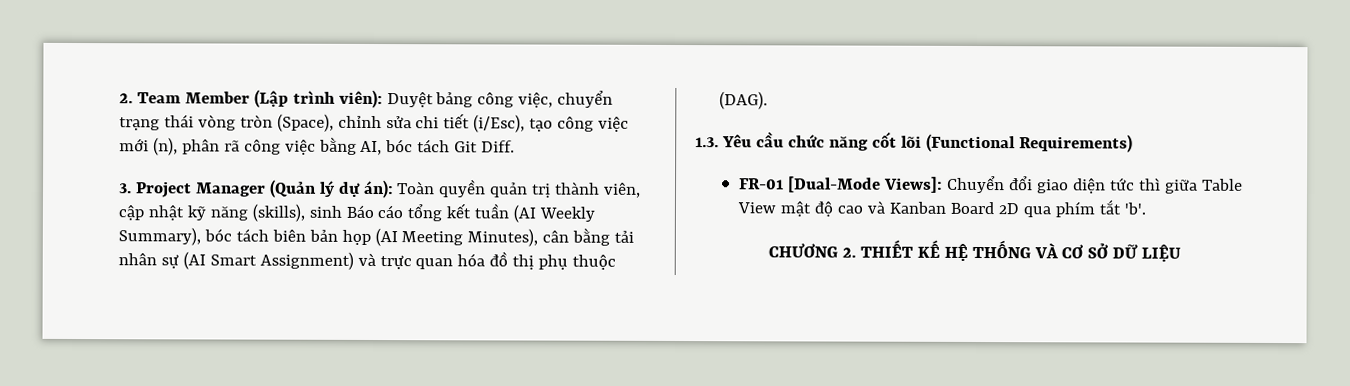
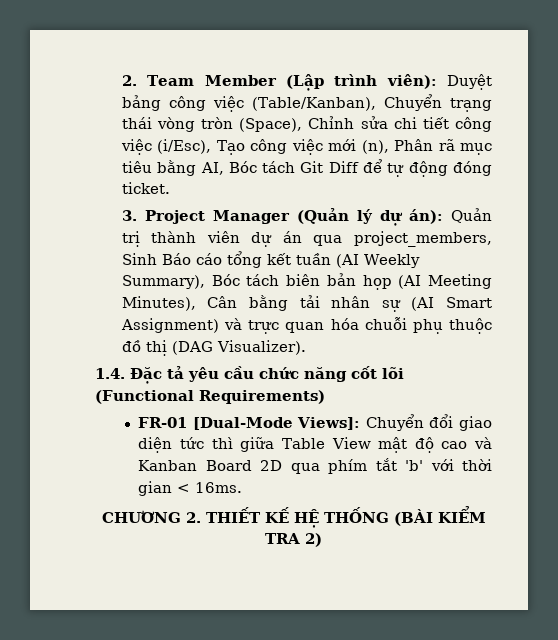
- 2. Team Member (Lập trình viên): Duyệt bảng công việc, chuyển trạng thái vòng tròn (Space), chỉnh sửa chi tiết (i/Esc), tạo công việc mới (n), phân rã công việc bằng AI, bóc tách Git Diff.
+ 2. Team Member (Lập trình viên): Duyệt bảng công việc (Table/Kanban), Chuyển trạng thái vòng tròn (Space), Chỉnh sửa chi tiết công việc (i/Esc), Tạo công việc mới (n), Phân rã mục tiêu bằng AI, Bóc tách Git Diff để tự động đóng ticket.
- 3. Project Manager (Quản lý dự án): Toàn quyền quản trị thành viên, cập nhật kỹ năng (skills), sinh Báo cáo tổng kết tuần (AI Weekly Summary), bóc tách biên bản họp (AI Meeting Minutes), cân bằng tải nhân sự (AI Smart Assignment) và trực quan hóa đồ thị phụ thuộc (DAG).
- 1.3. Yêu cầu chức năng cốt lõi (Functional Requirements)
+ 3. Project Manager (Quản lý dự án): Quản trị thành viên dự án qua project_members, Sinh Báo cáo tổng kết tuần (AI Weekly Summary), Bóc tách biên bản họp (AI Meeting Minutes), Cân bằng tải nhân sự (AI Smart Assignment) và trực quan hóa chuỗi phụ thuộc đồ thị (DAG Visualizer).
+ 1.4. Đặc tả yêu cầu chức năng cốt lõi (Functional Requirements)
- FR-01 [Dual-Mode Views]: Chuyển đổi giao diện tức thì giữa Table View mật độ cao và Kanban Board 2D qua phím tắt 'b'.
+ FR-01 [Dual-Mode Views]: Chuyển đổi giao diện tức thì giữa Table View mật độ cao và Kanban Board 2D qua phím tắt 'b' với thời gian < 16ms.
- CHƯƠNG 2. THIẾT KẾ HỆ THỐNG VÀ CƠ SỞ DỮ LIỆU
+ CHƯƠNG 2. THIẾT KẾ HỆ THỐNG (BÀI KIỂM TRA 2)

